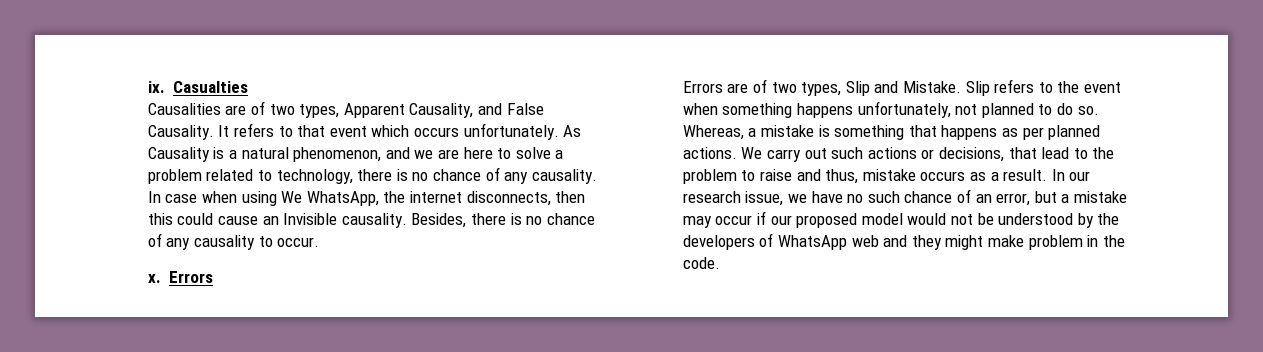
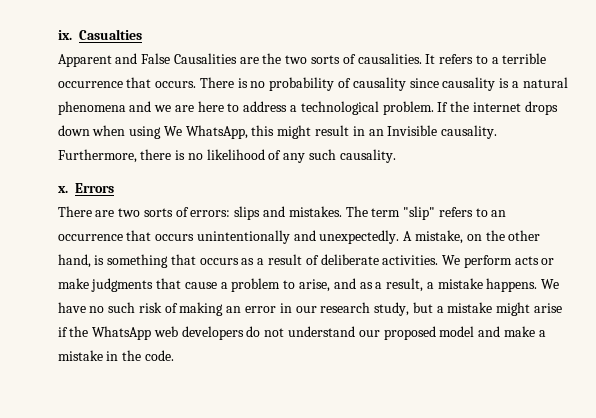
- Causalities are of two types, Apparent Causality, and False Causality. It refers to that event which occurs unfortunately. As Causality is a natural phenomenon, and we are here to solve a problem related to technology, there is no chance of any causality. In case when using We WhatsApp, the internet disconnects, then this could cause an Invisible causality.
+ Apparent and False Causalities are the two sorts of causalities. It refers to a terrible occurrence that occurs. There is no probability of causality since causality is a natural phenomena and we are here to address a technological problem. If the internet drops down when using We WhatsApp, this might result in an Invisible causality.
- Besides, there is no chance of any causality to occur.
+ Furthermore, there is no likelihood of any such causality.
- Errors are of two types, Slip and Mistake. Slip refers to the event when something happens unfortunately, not planned to do so. Whereas, a mistake is something that happens as per planned actions. We carry out such actions or decisions, that lead to the problem to raise and thus, mistake occurs as a result. In our research issue, we have no such chance of an error, but a mistake may occur if our proposed model would not be understood by the developers of WhatsApp web and they might make problem in the code.
+ There are two sorts of errors: slips and mistakes. The term "slip" refers to an occurrence that occurs unintentionally and unexpectedly. A mistake, on the other hand, is something that occurs as a result of deliberate activities. We perform acts or make judgments that cause a problem to arise, and as a result, a mistake happens. We have no such risk of making an error in our research study, but a mistake might arise if the WhatsApp web developers do not understand our proposed model and make a mistake in the code.

